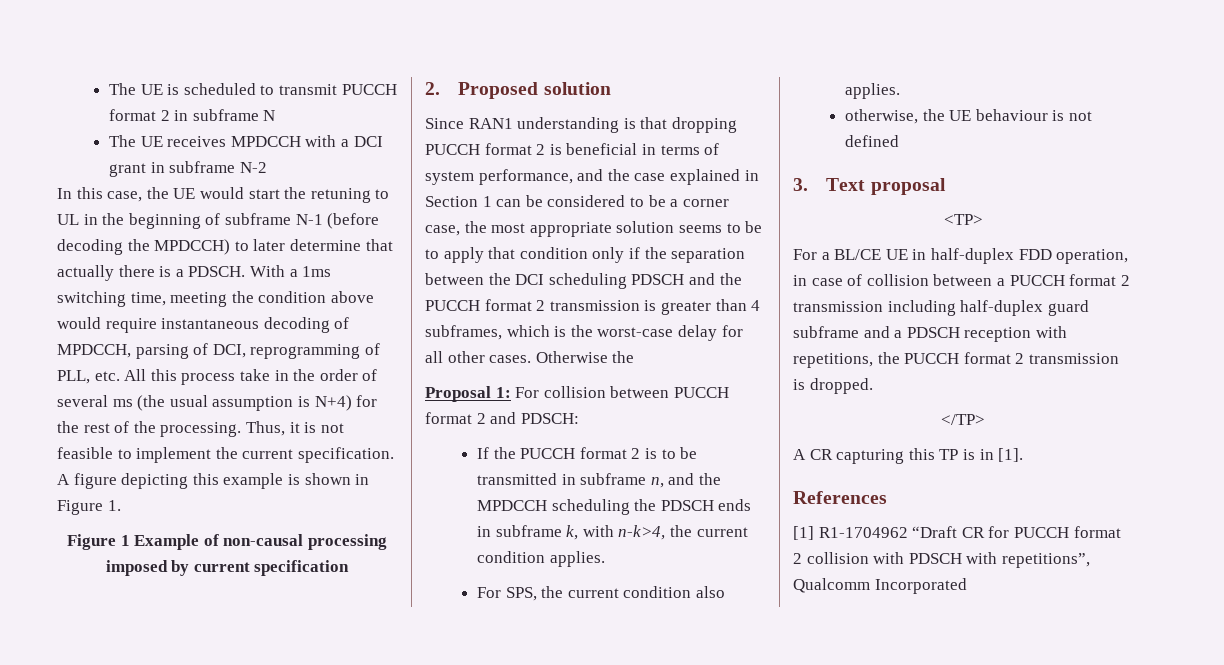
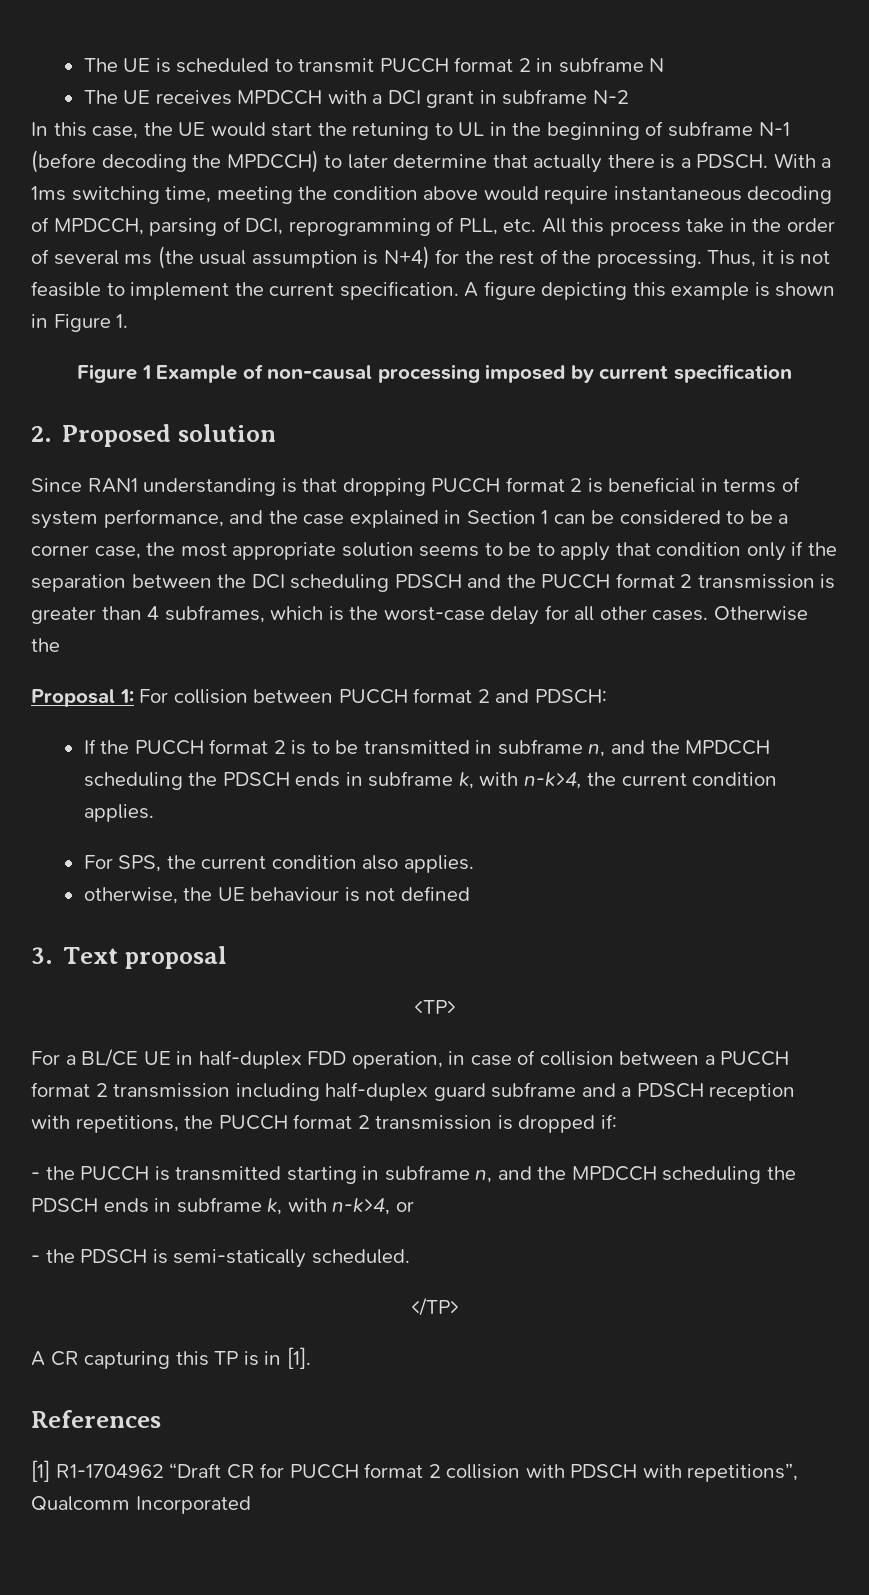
- For a BL/CE UE in half-duplex FDD operation, in case of collision between a PUCCH format 2 transmission including half-duplex guard subframe and a PDSCH reception with repetitions, the PUCCH format 2 transmission is dropped.
+ For a BL/CE UE in half-duplex FDD operation, in case of collision between a PUCCH format 2 transmission including half-duplex guard subframe and a PDSCH reception with repetitions, the PUCCH format 2 transmission is dropped if:
+ - the PUCCH is transmitted starting in subframe n, and the MPDCCH scheduling the PDSCH ends in subframe k, with n-k>4, or
+ - the PDSCH is semi-statically scheduled.

